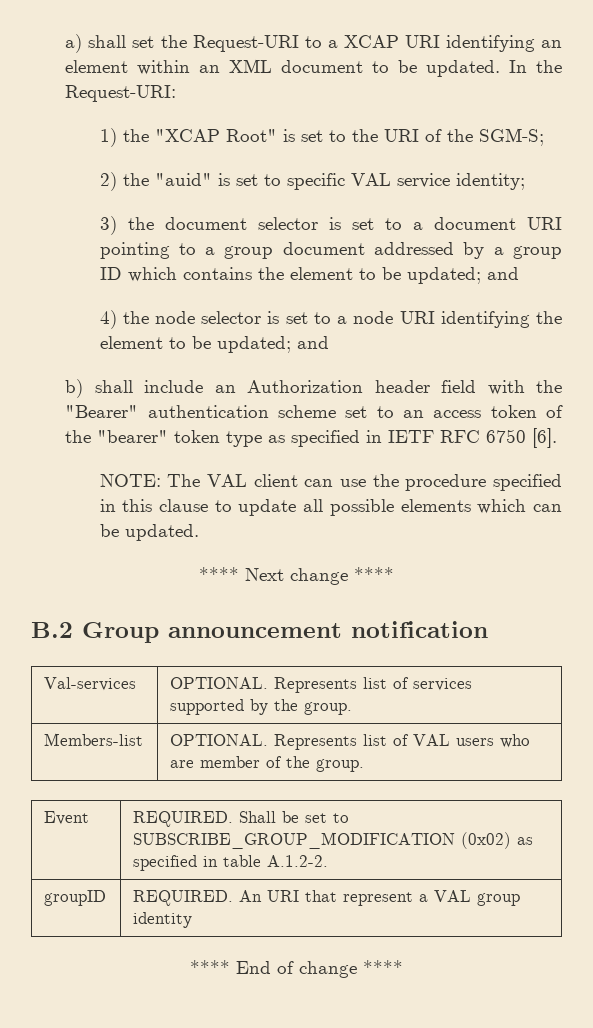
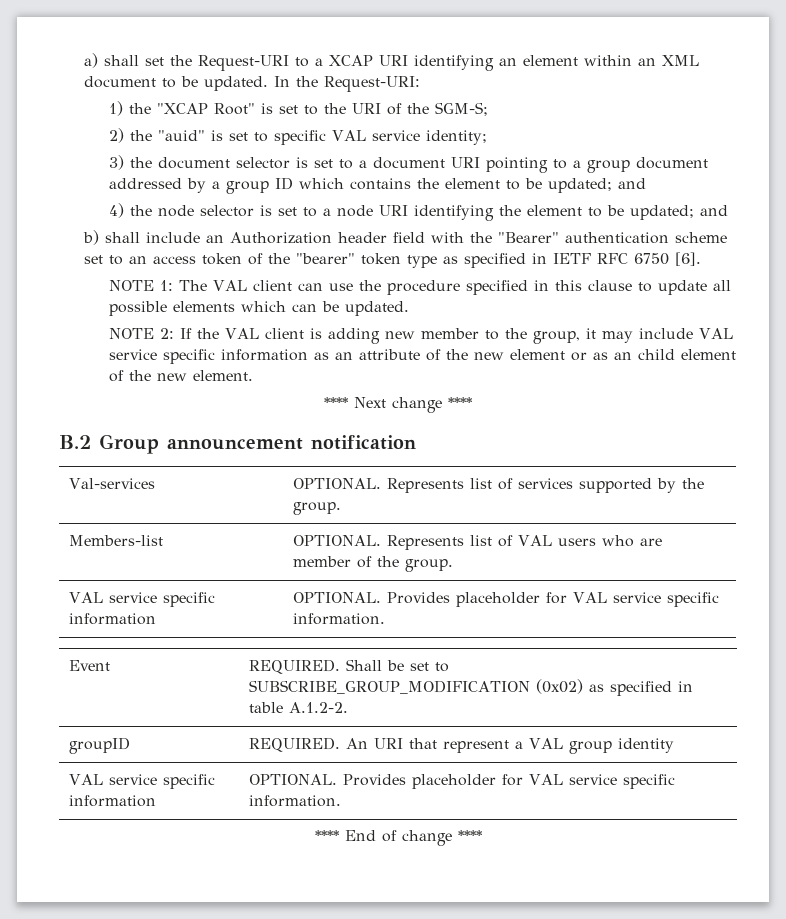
- NOTE: The VAL client can use the procedure specified in this clause to update all possible elements which can be updated.
+ NOTE 1: The VAL client can use the procedure specified in this clause to update all possible elements which can be updated.
+ NOTE 2: If the VAL client is adding new member to the group, it may include VAL service specific information as an attribute of the new element or as an child element of the new element.
  Members-list | OPTIONAL. Represents list of VAL users who are member of the group.
+ VAL service specific information | OPTIONAL. Provides placeholder for VAL service specific information.
  groupID | REQUIRED. An URI that represent a VAL group identity
+ VAL service specific information | OPTIONAL. Provides placeholder for VAL service specific information.

